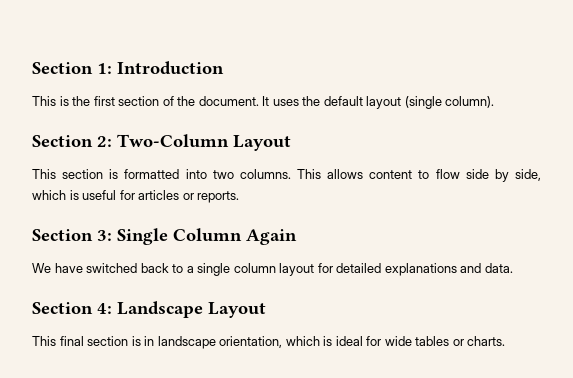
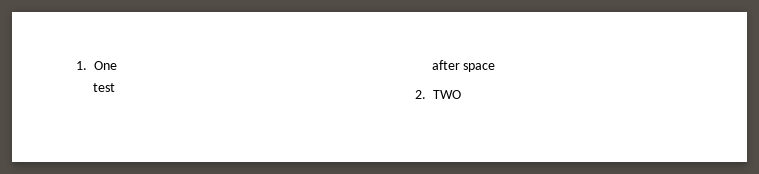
- Section 1: Introduction
- This is the first section of the document. It uses the default layout (single column).
- Section 2: Two-Column Layout
- This section is formatted into two columns. This allows content to flow side by side, which is useful for articles or reports.
- Section 3: Single Column Again
- We have switched back to a single column layout for detailed explanations and data.
- Section 4: Landscape Layout
- This final section is in landscape orientation, which is ideal for wide tables or charts.
+ 1. One
+ test
+ after space
+ 2. TWO

